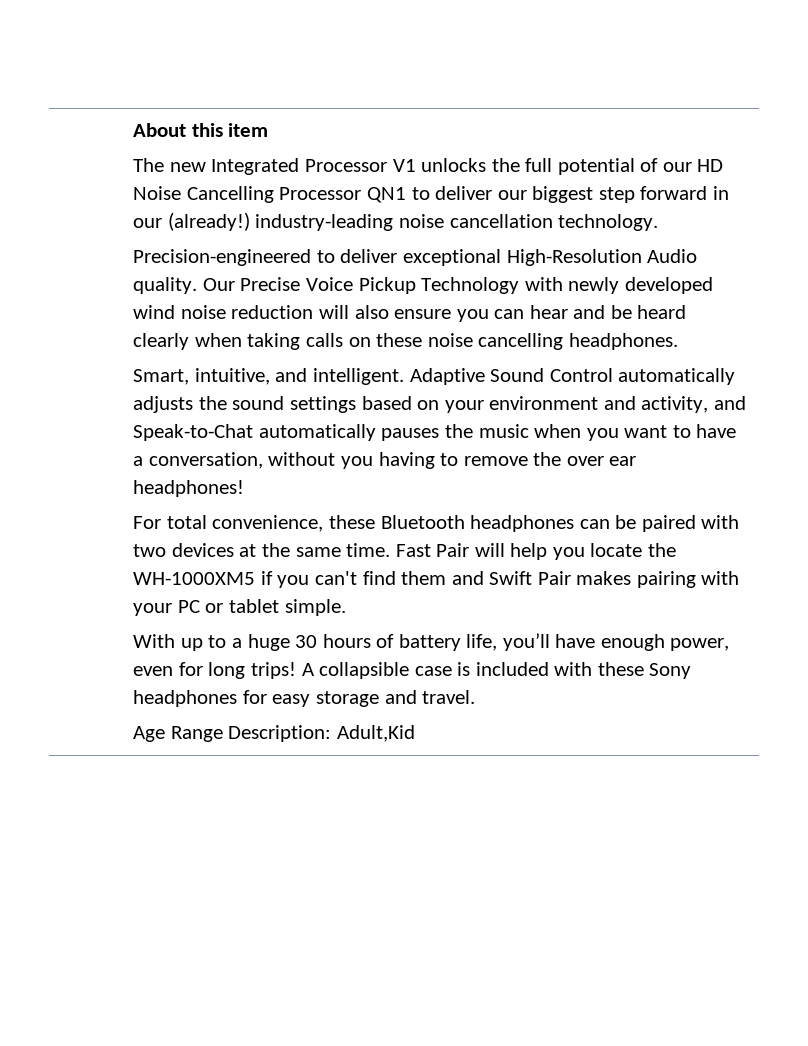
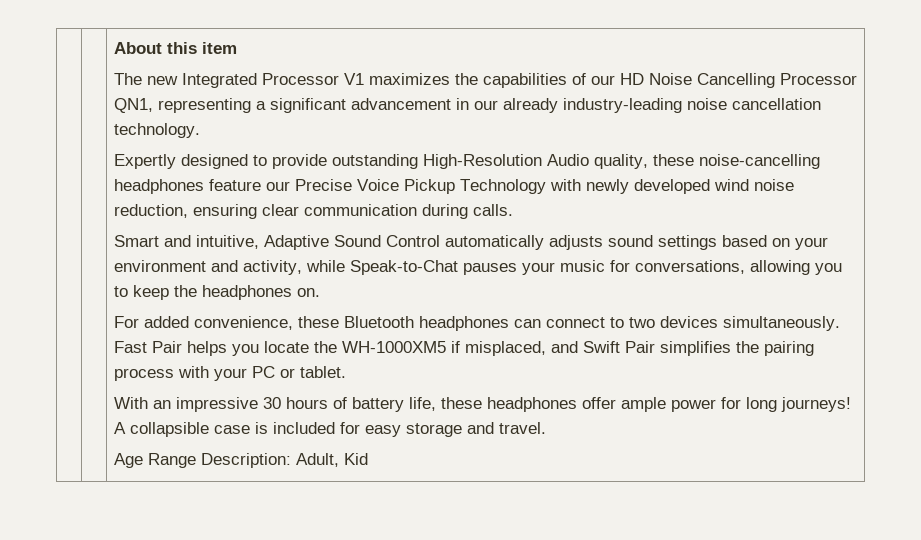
- The new Integrated Processor V1 unlocks the full potential of our HD Noise Cancelling Processor QN1 to deliver our biggest step forward in our (already!) industry-leading noise cancellation technology.
+ The new Integrated Processor V1 maximizes the capabilities of our HD Noise Cancelling Processor QN1, representing a significant advancement in our already industry-leading noise cancellation technology.
- Precision-engineered to deliver exceptional High-Resolution Audio quality. Our Precise Voice Pickup Technology with newly developed wind noise reduction will also ensure you can hear and be heard clearly when taking calls on these noise cancelling headphones.
- Smart, intuitive, and intelligent. Adaptive Sound Control automatically adjusts the sound settings based on your environment and activity, and Speak-to-Chat automatically pauses the music when you want to have a conversation, without you having to remove the over ear headphones!
+ Expertly designed to provide outstanding High-Resolution Audio quality, these noise-cancelling headphones feature our Precise Voice Pickup Technology with newly developed wind noise reduction, ensuring clear communication during calls.
+ Smart and intuitive, Adaptive Sound Control automatically adjusts sound settings based on your environment and activity, while Speak-to-Chat pauses your music for conversations, allowing you to keep the headphones on.
- For total convenience, these Bluetooth headphones can be paired with two devices at the same time. Fast Pair will help you locate the WH-1000XM5 if you can't find them and Swift Pair makes pairing with your PC or tablet simple.
+ For added convenience, these Bluetooth headphones can connect to two devices simultaneously. Fast Pair helps you locate the WH-1000XM5 if misplaced, and Swift Pair simplifies the pairing process with your PC or tablet.
- With up to a huge 30 hours of battery life, you’ll have enough power, even for long trips!
+ With an impressive 30 hours of battery life, these headphones offer ample power for long journeys!
- A collapsible case is included with these Sony headphones for easy storage and travel.
+ A collapsible case is included for easy storage and travel.
- Age Range Description: Adult,Kid
+ Age Range Description: Adult, Kid

